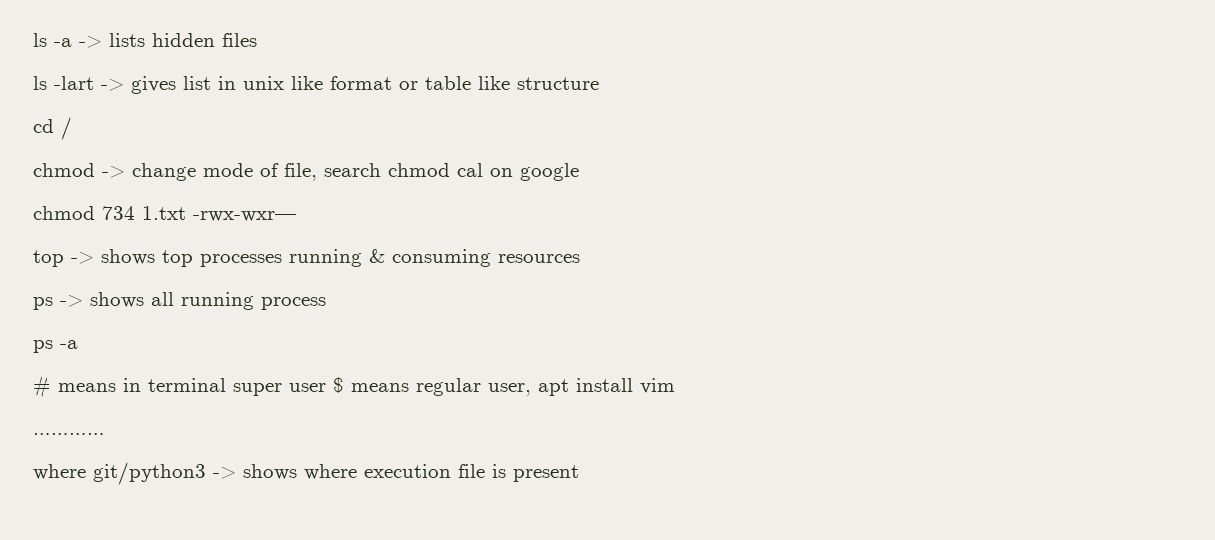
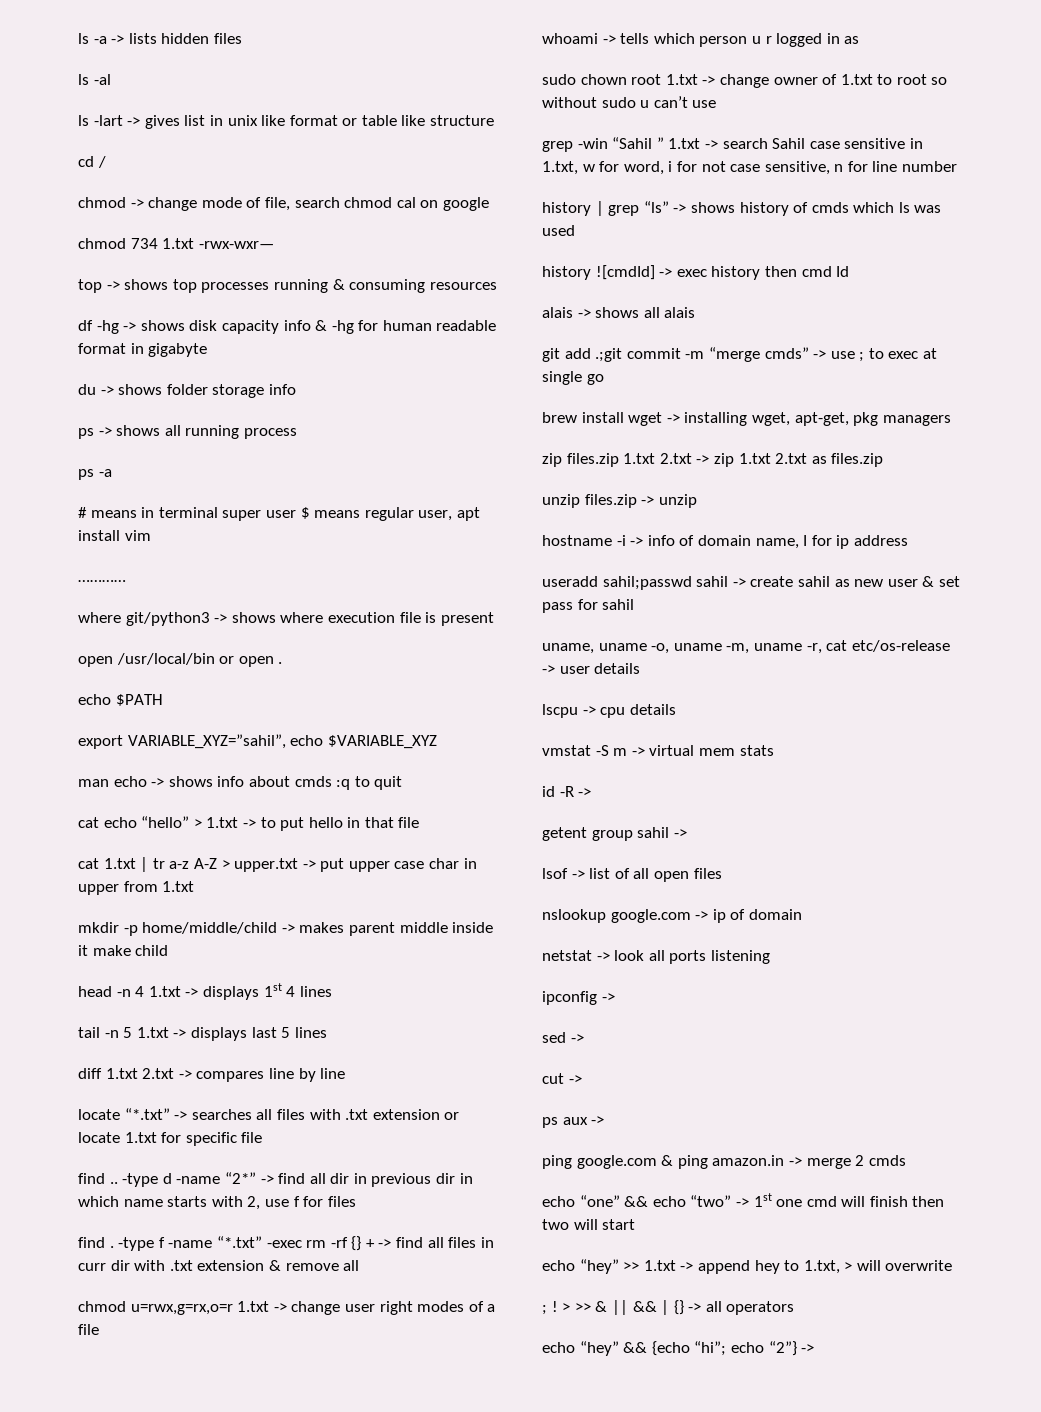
+ ls -al
+ df -hg -> shows disk capacity info & -hg for human readable format in gigabyte
+ du -> shows folder storage info
+ open /usr/local/bin or open .
+ echo $PATH
+ export VARIABLE_XYZ=”sahil”, echo $VARIABLE_XYZ
+ man echo -> shows info about cmds :q to quit
+ cat echo “hello” > 1.txt -> to put hello in that file
+ cat 1.txt | tr a-z A-Z > upper.txt -> put upper case char in upper from 1.txt
+ mkdir -p home/middle/child -> makes parent middle inside it make child
+ head -n 4 1.txt -> displays 1st 4 lines
+ tail -n 5 1.txt -> displays last 5 lines
+ diff 1.txt 2.txt -> compares line by line
+ locate “*.txt” -> searches all files with .txt extension or locate 1.txt for specific file
+ find .. -type d -name “2*” -> find all dir in previous dir in which name starts with 2, use f for files
+ find . -type f -name “*.txt” -exec rm -rf {} + -> find all files in curr dir with .txt extension & remove all
+ chmod u=rwx,g=rx,o=r 1.txt -> change user right modes of a file
+ whoami -> tells which person u r logged in as
+ sudo chown root 1.txt -> change owner of 1.txt to root so without sudo u can’t use
+ grep -win “Sahil ” 1.txt -> search Sahil case sensitive in 1.txt, w for word, i for not case sensitive, n for line number
+ history | grep “ls” -> shows history of cmds which ls was used
+ history ![cmdId] -> exec history then cmd Id
+ alais -> shows all alais
+ git add .;git commit -m “merge cmds” -> use ; to exec at single go
+ brew install wget -> installing wget, apt-get, pkg managers
+ zip files.zip 1.txt 2.txt -> zip 1.txt 2.txt as files.zip
+ unzip files.zip -> unzip
+ hostname -i -> info of domain name, I for ip address
+ useradd sahil;passwd sahil -> create sahil as new user & set pass for sahil
+ uname, uname -o, uname -m, uname -r, cat etc/os-release -> user details
+ lscpu -> cpu details
+ vmstat -S m -> virtual mem stats
+ id -R ->
+ getent group sahil ->
+ lsof -> list of all open files
+ nslookup google.com -> ip of domain
+ netstat -> look all ports listening
+ ipconfig ->
+ sed ->
+ cut ->
+ ps aux ->
+ ping google.com & ping amazon.in -> merge 2 cmds
+ echo “one” && echo “two” -> 1st one cmd will finish then two will start
+ echo “hey” >> 1.txt -> append hey to 1.txt, > will overwrite
+ ; ! > >> & || && | {} -> all operators
+ echo “hey” && {echo “hi”; echo “2”} ->

